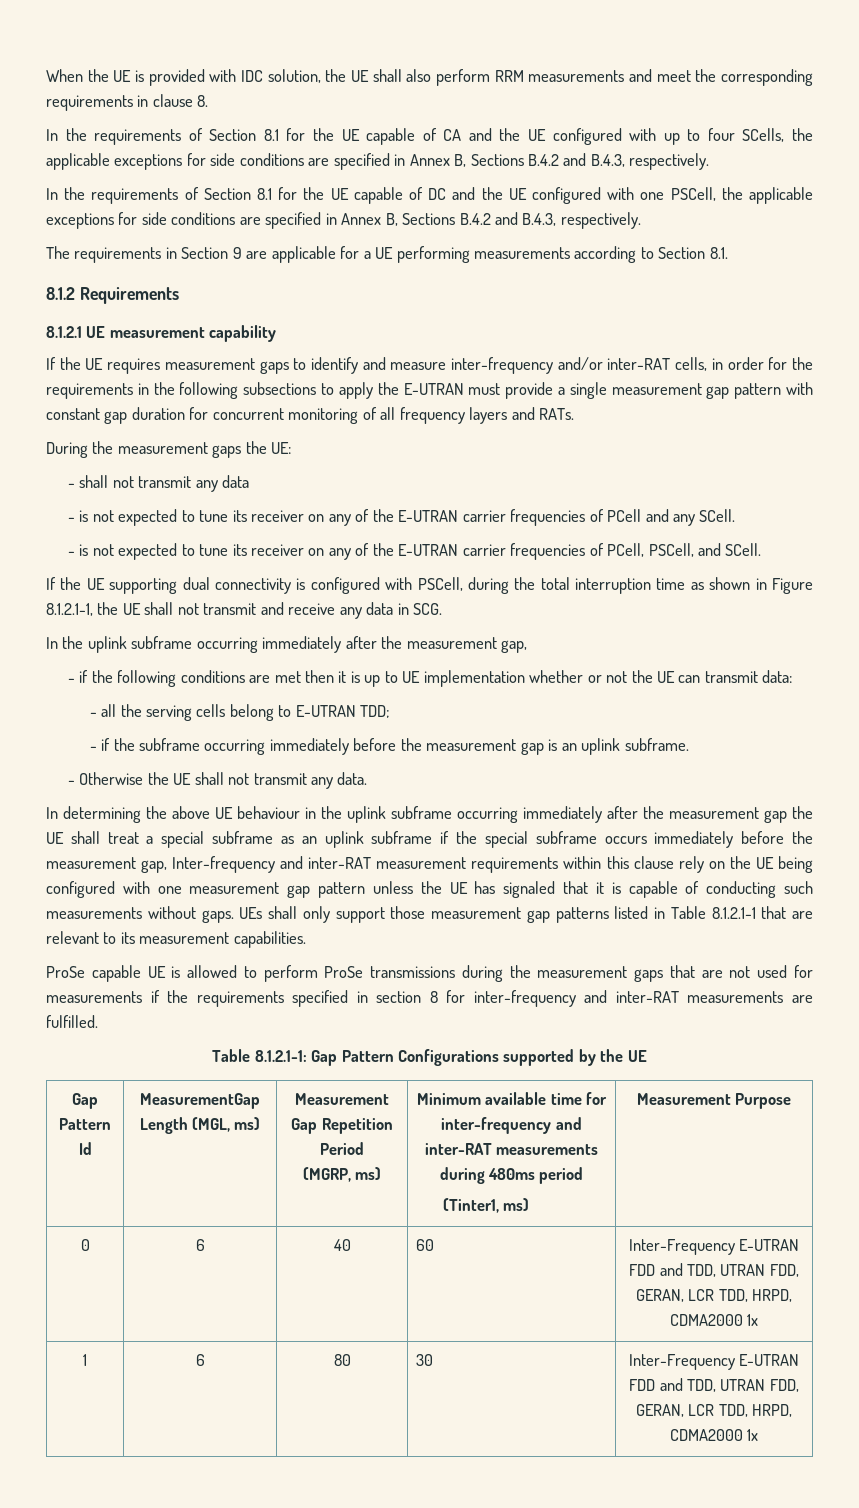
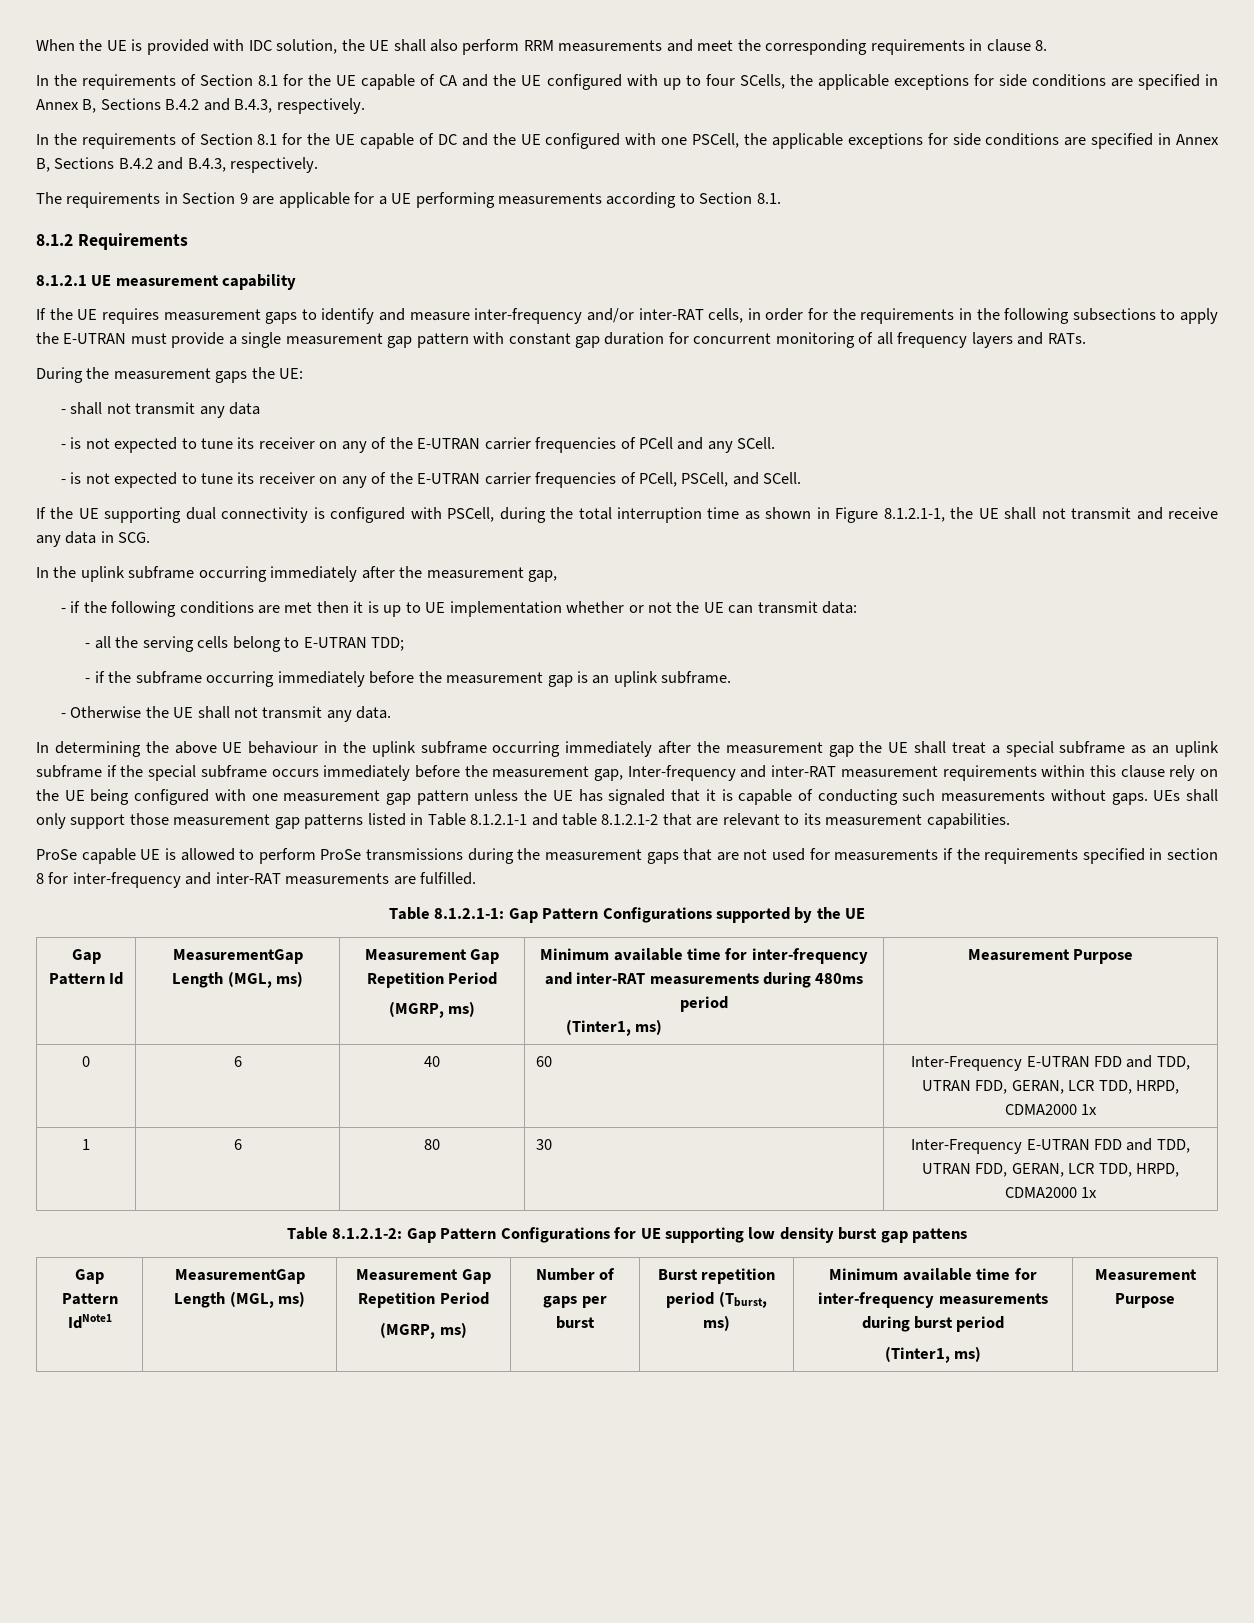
- UEs shall only support those measurement gap patterns listed in Table 8.1.2.1-1 that are relevant to its measurement capabilities.
+ UEs shall only support those measurement gap patterns listed in Table 8.1.2.1-1 and table 8.1.2.1-2 that are relevant to its measurement capabilities.
+ Table 8.1.2.1-2: Gap Pattern Configurations for UE supporting low density burst gap pattens
+ Gap Pattern IdNote1 | MeasurementGap Length (MGL, ms) | Measurement Gap Repetition Period
+ (MGRP, ms) | Number of gaps per burst | Burst repetition period (Tburst, ms) | Minimum available time for inter-frequency measurements during burst period
+ (Tinter1, ms) | Measurement Purpose

